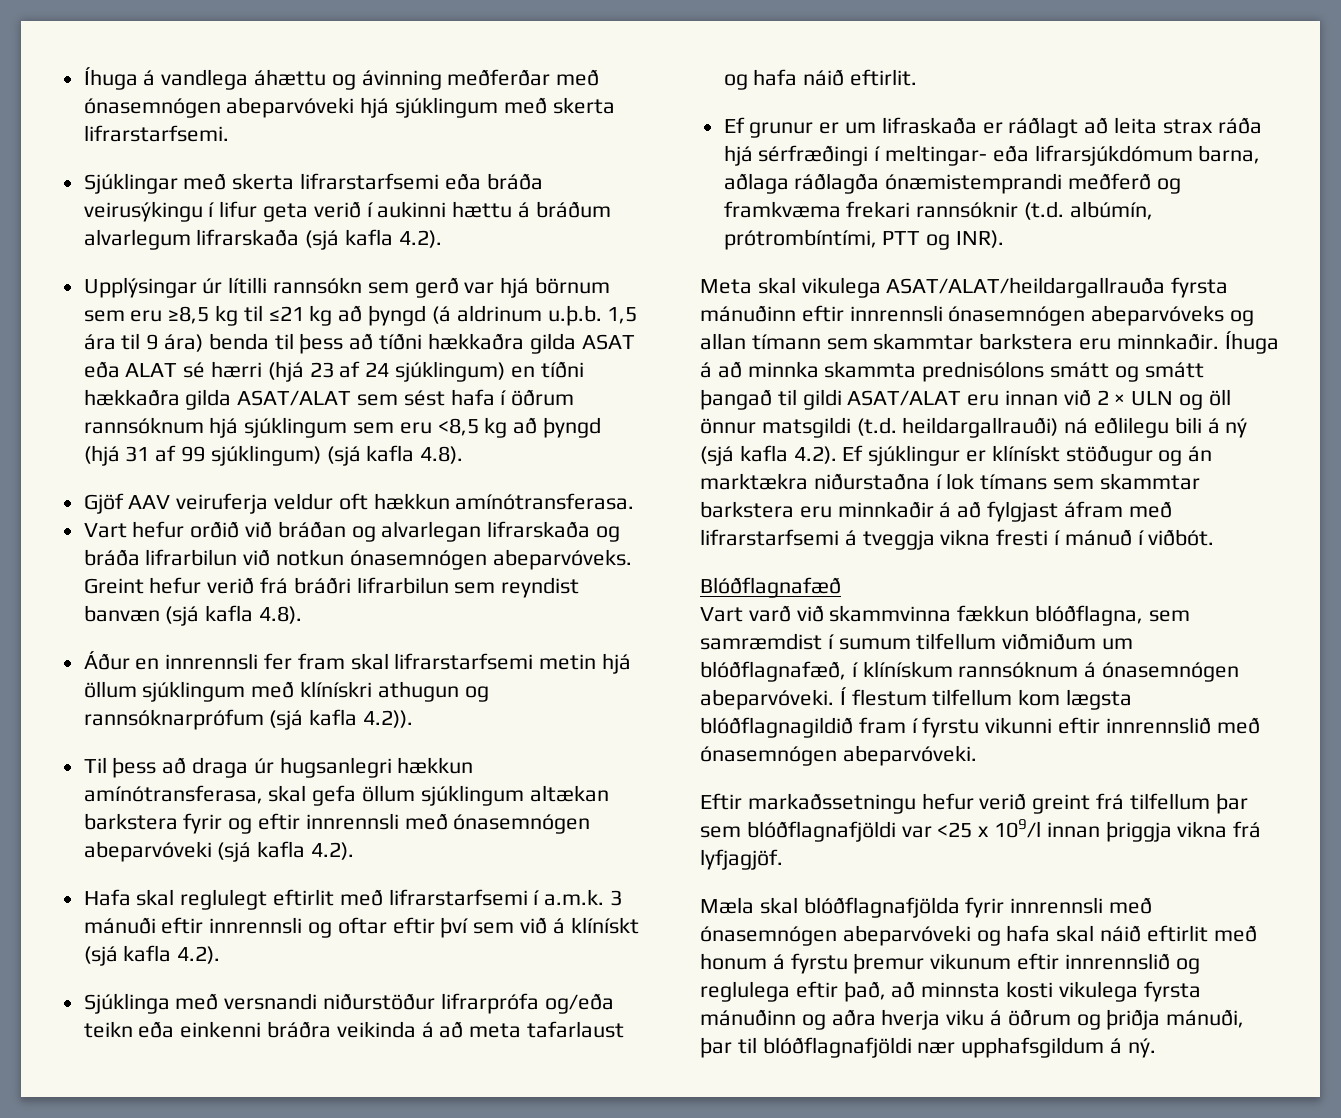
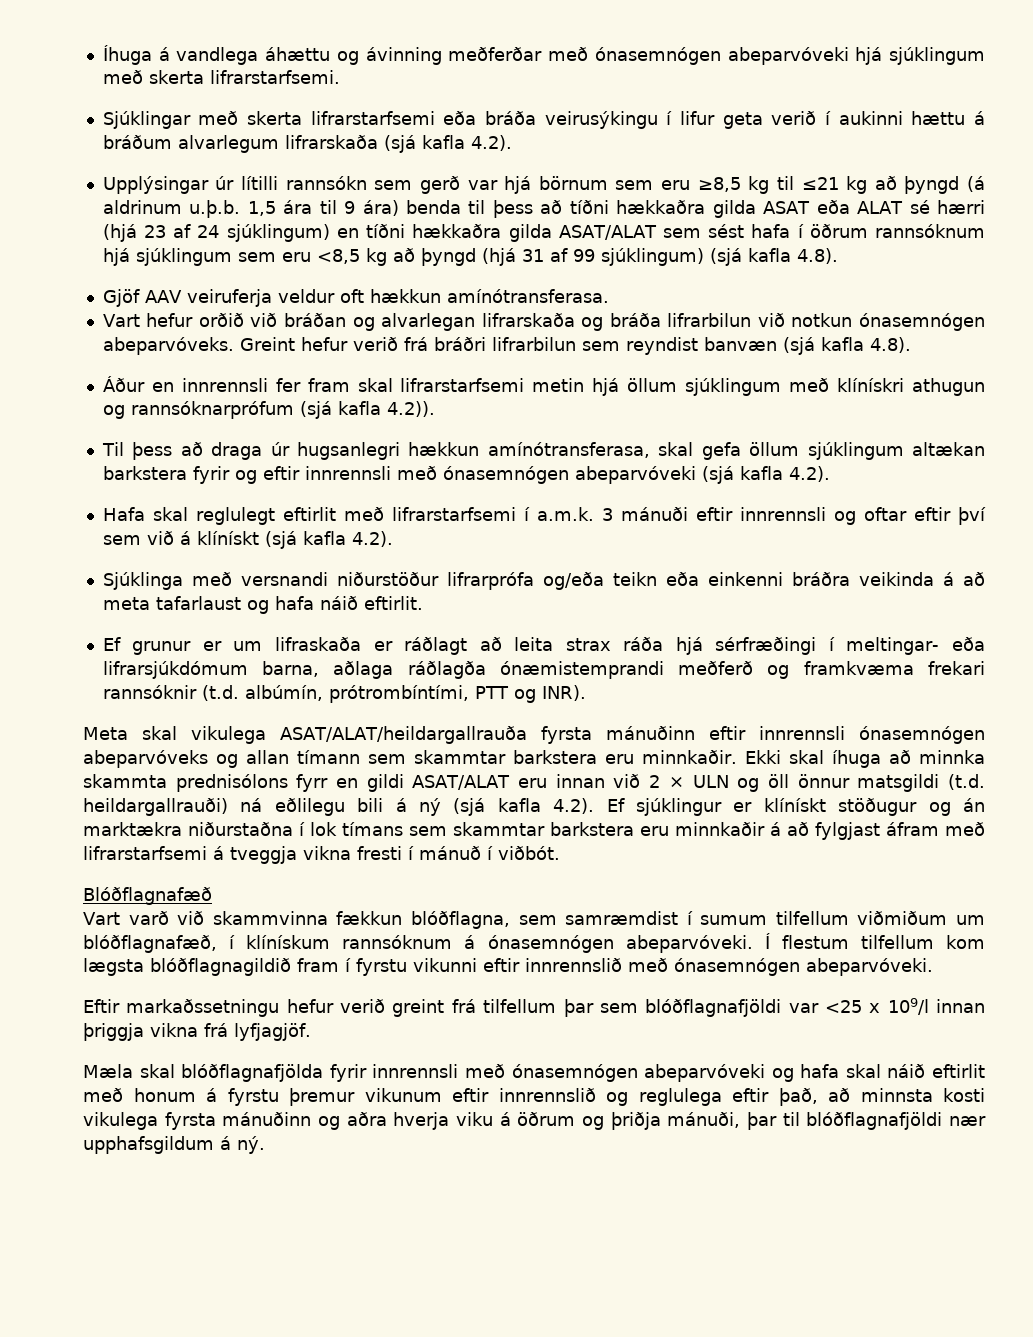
- Íhuga á að minnka skammta prednisólons smátt og smátt þangað til gildi ASAT/ALAT eru innan við 2 × ULN og öll önnur matsgildi (t.d. heildargallrauði) ná eðlilegu bili á ný (sjá kafla 4.2). Ef sjúklingur er klínískt stöðugur og án marktækra niðurstaðna í lok tímans sem skammtar barkstera eru minnkaðir á að fylgjast áfram með lifrarstarfsemi á tveggja vikna fresti í mánuð í viðbót.
+ Ekki skal íhuga að minnka skammta prednisólons fyrr en gildi ASAT/ALAT eru innan við 2 × ULN og öll önnur matsgildi (t.d. heildargallrauði) ná eðlilegu bili á ný (sjá kafla 4.2). Ef sjúklingur er klínískt stöðugur og án marktækra niðurstaðna í lok tímans sem skammtar barkstera eru minnkaðir á að fylgjast áfram með lifrarstarfsemi á tveggja vikna fresti í mánuð í viðbót.

